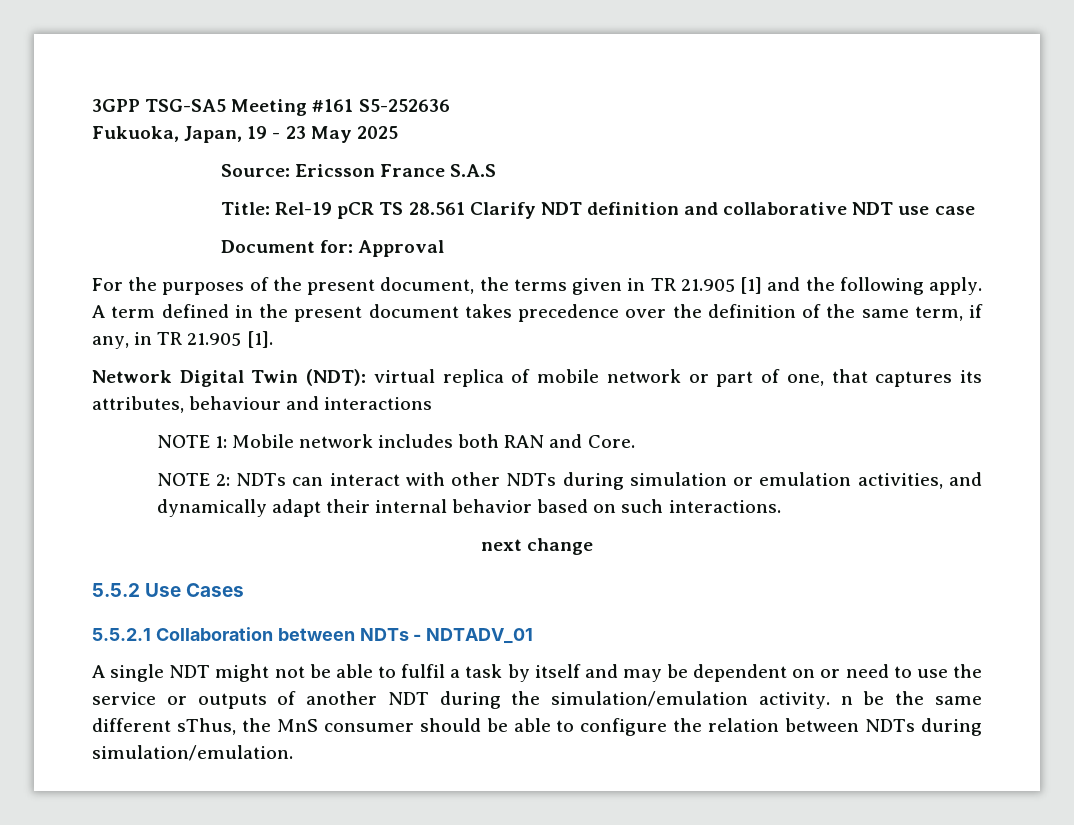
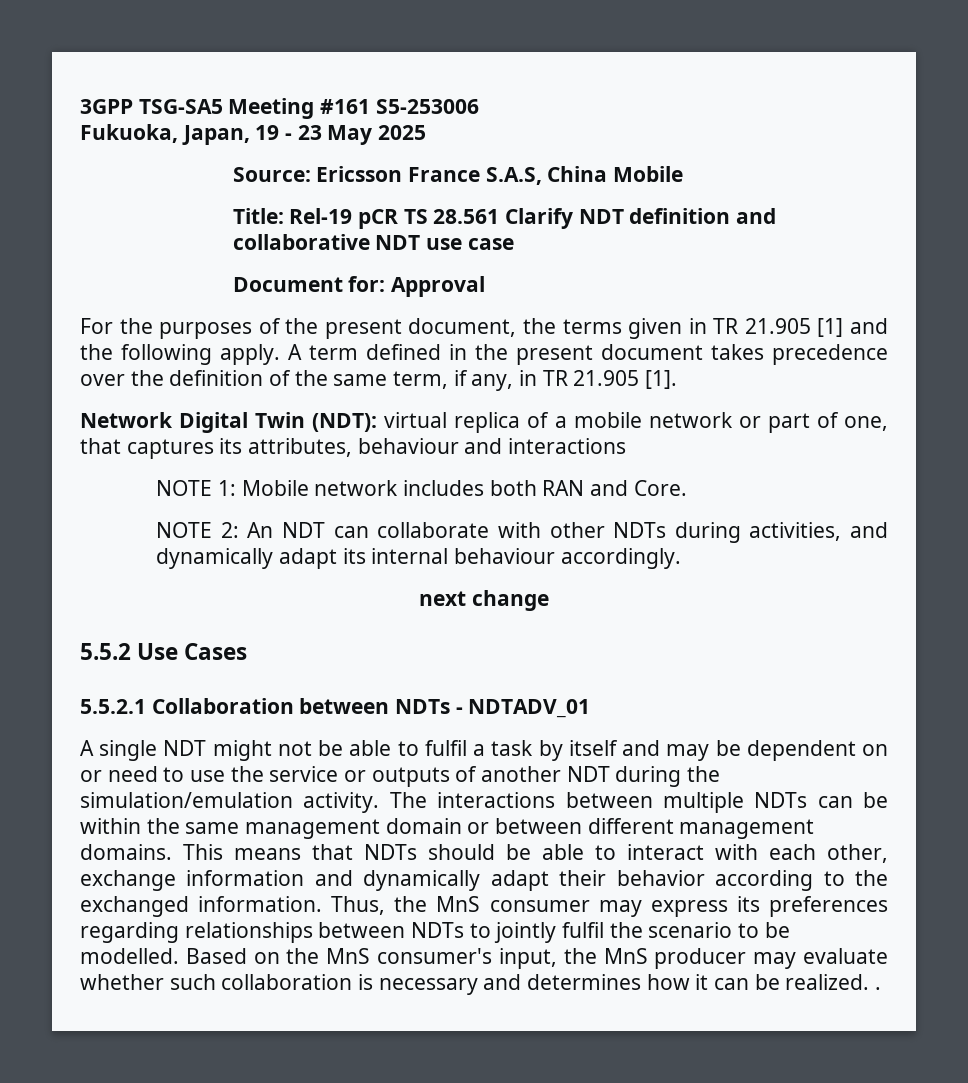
- 3GPP TSG-SA5 Meeting #161 S5-252636
+ 3GPP TSG-SA5 Meeting #161 S5-253006
- Source: Ericsson France S.A.S
+ Source: Ericsson France S.A.S, China Mobile
- Network Digital Twin (NDT): virtual replica of mobile network or part of one, that captures its attributes, behaviour and interactions
+ Network Digital Twin (NDT): virtual replica of a mobile network or part of one, that captures its attributes, behaviour and interactions
- NOTE 2: NDTs can interact with other NDTs during simulation or emulation activities, and dynamically adapt their internal behavior based on such interactions.
+ NOTE 2: An NDT can collaborate with other NDTs during activities, and dynamically adapt its internal behaviour accordingly.
- A single NDT might not be able to fulfil a task by itself and may be dependent on or need to use the service or outputs of another NDT during the simulation/emulation activity. n be the same different sThus, the MnS consumer should be able to configure the relation between NDTs during simulation/emulation.
+ A single NDT might not be able to fulfil a task by itself and may be dependent on or need to use the service or outputs of another NDT during the simulation/emulation activity. The interactions between multiple NDTs can be within the same management domain or between different management domains. This means that NDTs should be able to interact with each other, exchange information and dynamically adapt their behavior according to the exchanged information. Thus, the MnS consumer may express its preferences regarding relationships between NDTs to jointly fulfil the scenario to be modelled. Based on the MnS consumer's input, the MnS producer may evaluate whether such collaboration is necessary and determines how it can be realized. .

